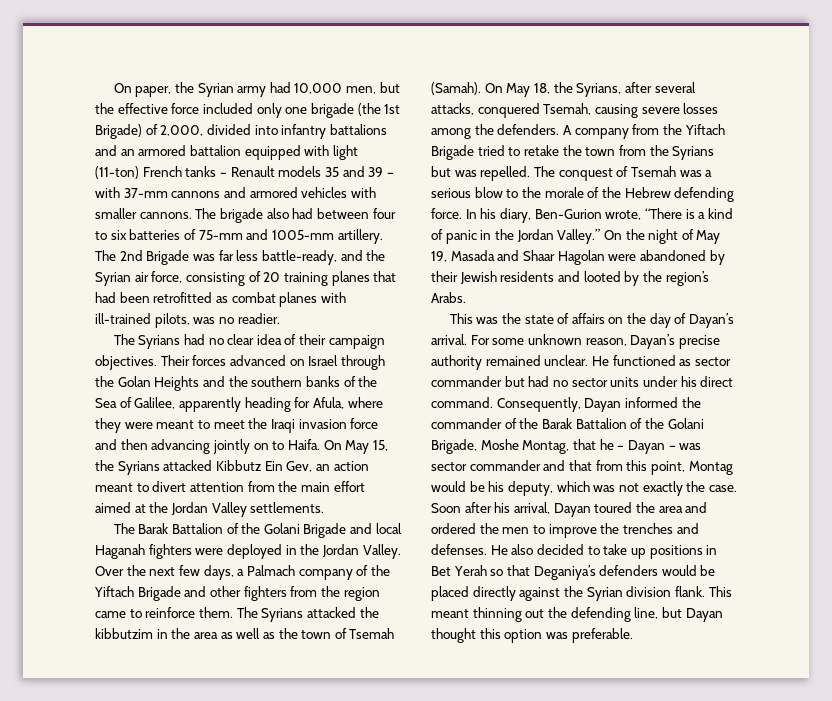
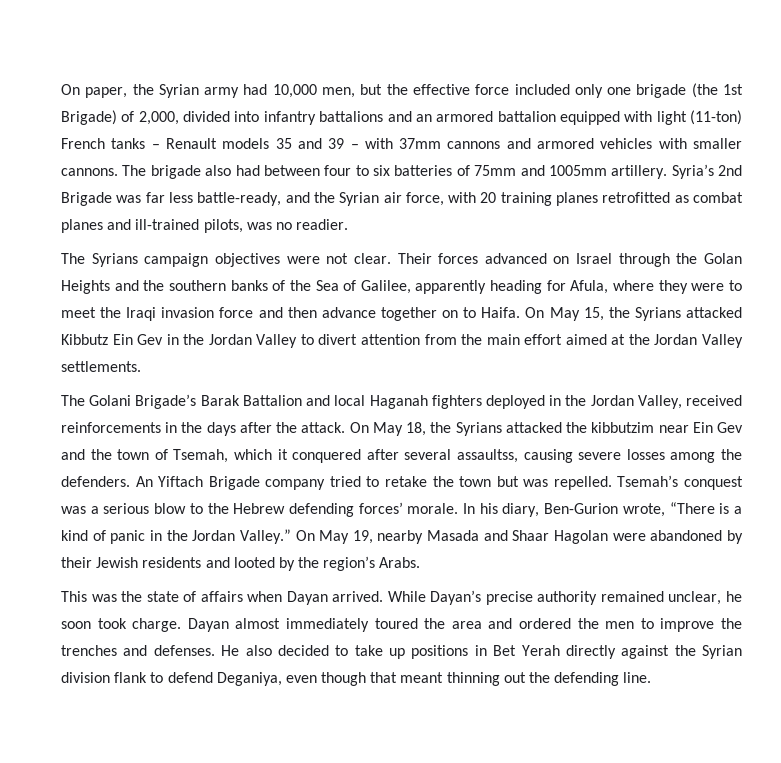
- On paper, the Syrian army had 10,000 men, but the effective force included only one brigade (the 1st Brigade) of 2,000, divided into infantry battalions and an armored battalion equipped with light (11-ton) French tanks – Renault models 35 and 39 – with 37-mm cannons and armored vehicles with smaller cannons.
+ On paper, the Syrian army had 10,000 men, but the effective force included only one brigade (the 1st Brigade) of 2,000, divided into infantry battalions and an armored battalion equipped with light (11-ton) French tanks – Renault models 35 and 39 – with 37mm cannons and armored vehicles with smaller cannons.
- The brigade also had between four to six batteries of 75-mm and 1005-mm artillery. The 2nd Brigade was far less battle-ready, and the Syrian air force, consisting of 20 training planes that had been retrofitted as combat planes with ill-trained pilots, was no readier.
+ The brigade also had between four to six batteries of 75mm and 1005mm artillery. Syria’s 2nd Brigade was far less battle-ready, and the Syrian air force, with 20 training planes retrofitted as combat planes and ill-trained pilots, was no readier.
- The Syrians had no clear idea of their campaign objectives.
+ The Syrians campaign objectives were not clear.
- Their forces advanced on Israel through the Golan Heights and the southern banks of the Sea of Galilee, apparently heading for Afula, where they were meant to meet the Iraqi invasion force and then advancing jointly on to Haifa.
+ Their forces advanced on Israel through the Golan Heights and the southern banks of the Sea of Galilee, apparently heading for Afula, where they were to meet the Iraqi invasion force and then advance together on to Haifa.
- On May 15, the Syrians attacked Kibbutz Ein Gev, an action meant to divert attention from the main effort aimed at the Jordan Valley settlements.
+ On May 15, the Syrians attacked Kibbutz Ein Gev in the Jordan Valley to divert attention from the main effort aimed at the Jordan Valley settlements.
- The Barak Battalion of the Golani Brigade and local Haganah fighters were deployed in the Jordan Valley. Over the next few days, a Palmach company of the Yiftach Brigade and other fighters from the region came to reinforce them. The Syrians attacked the kibbutzim in the area as well as the town of Tsemah (Samah). On May 18, the Syrians, after several attacks, conquered Tsemah, causing severe losses among the defenders.
+ The Golani Brigade’s Barak Battalion and local Haganah fighters deployed in the Jordan Valley, received reinforcements in the days after the attack. On May 18, the Syrians attacked the kibbutzim near Ein Gev and the town of Tsemah, which it conquered after several assaultss, causing severe losses among the defenders.
- A company from the Yiftach Brigade tried to retake the town from the Syrians but was repelled. The conquest of Tsemah was a serious blow to the morale of the Hebrew defending force.
+ An Yiftach Brigade company tried to retake the town but was repelled. Tsemah’s conquest was a serious blow to the Hebrew defending forces’ morale.
- On the night of May 19, Masada and Shaar Hagolan were abandoned by their Jewish residents and looted by the region’s Arabs.
+ On May 19, nearby Masada and Shaar Hagolan were abandoned by their Jewish residents and looted by the region’s Arabs.
- This was the state of affairs on the day of Dayan’s arrival. For some unknown reason, Dayan’s precise authority remained unclear. He functioned as sector commander but had no sector units under his direct command. Consequently, Dayan informed the commander of the Barak Battalion of the Golani Brigade, Moshe Montag, that he – Dayan – was sector commander and that from this point, Montag would be his deputy, which was not exactly the case. Soon after his arrival, Dayan toured the area and ordered the men to improve the trenches and defenses.
+ This was the state of affairs when Dayan arrived. While Dayan’s precise authority remained unclear, he soon took charge. Dayan almost immediately toured the area and ordered the men to improve the trenches and defenses.
- He also decided to take up positions in Bet Yerah so that Deganiya’s defenders would be placed directly against the Syrian division flank. This meant thinning out the defending line, but Dayan thought this option was preferable.
+ He also decided to take up positions in Bet Yerah directly against the Syrian division flank to defend Deganiya, even though that meant thinning out the defending line.

